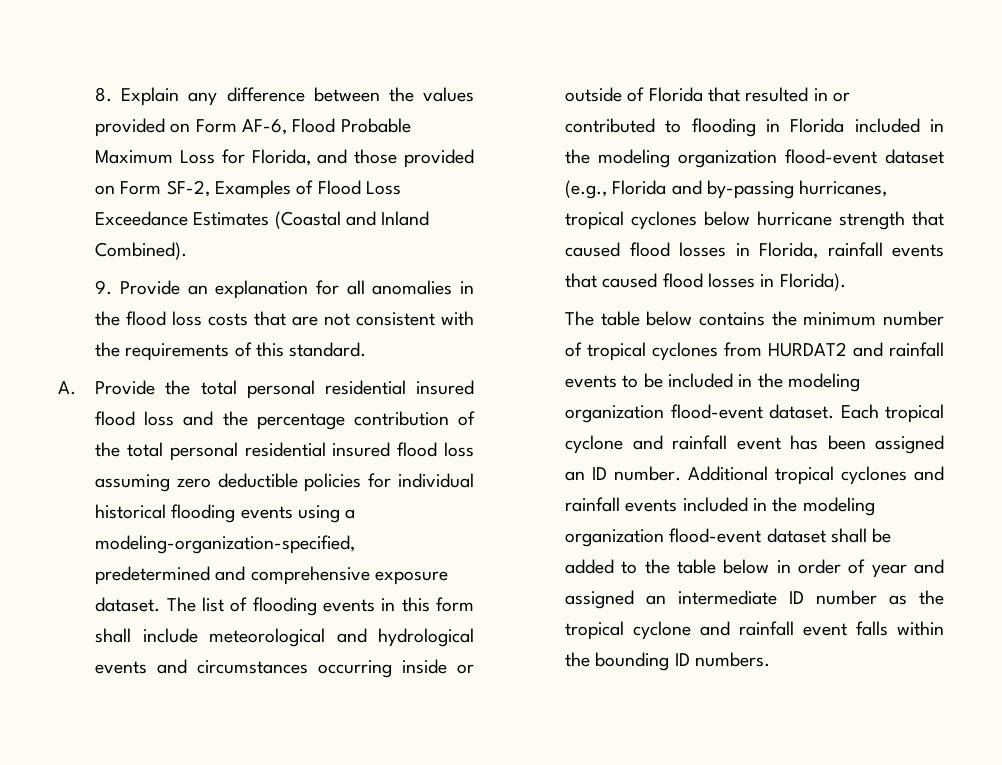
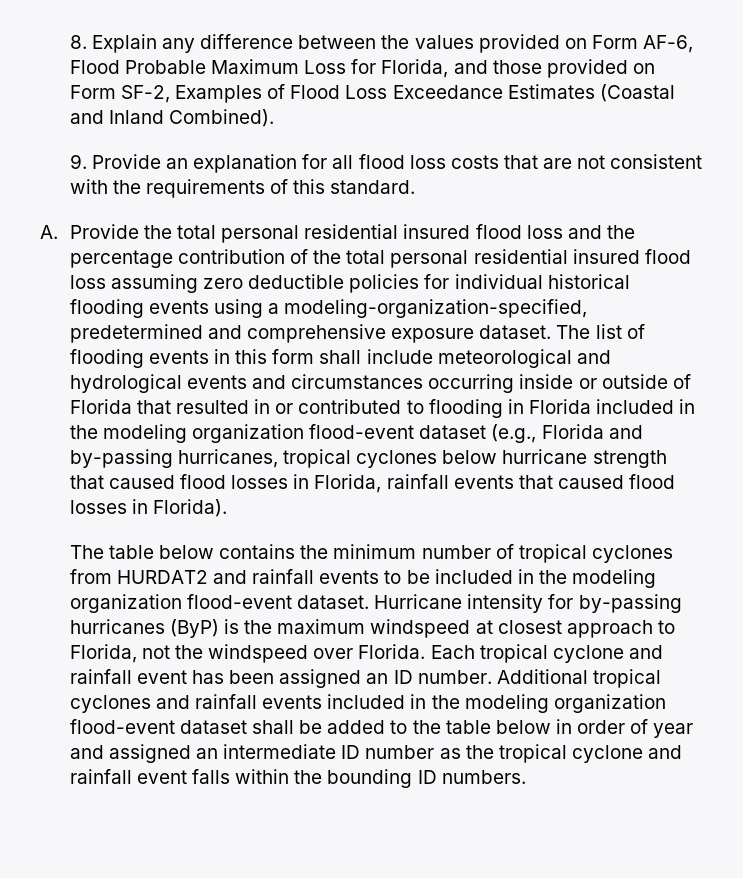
- 9. Provide an explanation for all anomalies in the flood loss costs that are not consistent with the requirements of this standard.
+ 9. Provide an explanation for all flood loss costs that are not consistent with the requirements of this standard.
+ Hurricane intensity for by-passing hurricanes (ByP) is the maximum windspeed at closest approach to Florida, not the windspeed over Florida.

